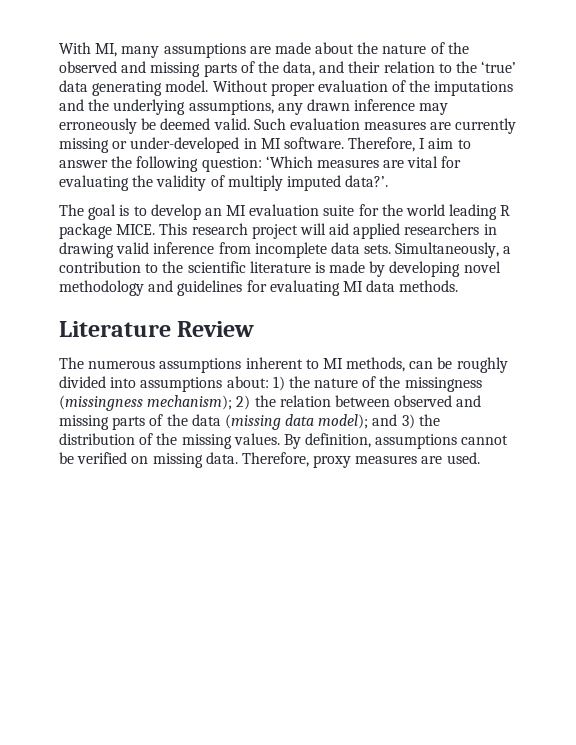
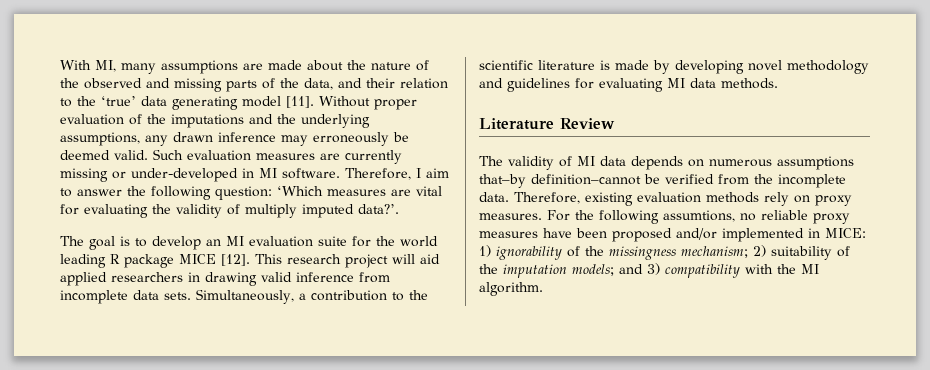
- With MI, many assumptions are made about the nature of the observed and missing parts of the data, and their relation to the ‘true’ data generating model.
+ With MI, many assumptions are made about the nature of the observed and missing parts of the data, and their relation to the ‘true’ data generating model [11].
- The goal is to develop an MI evaluation suite for the world leading R package MICE.
+ The goal is to develop an MI evaluation suite for the world leading R package MICE [12].
- The numerous assumptions inherent to MI methods, can be roughly divided into assumptions about: 1) the nature of the missingness (missingness mechanism); 2) the relation between observed and missing parts of the data (missing data model); and 3) the distribution of the missing values. By definition, assumptions cannot be verified on missing data. Therefore, proxy measures are used.
+ The validity of MI data depends on numerous assumptions that–by definition–cannot be verified from the incomplete data. Therefore, existing evaluation methods rely on proxy measures. For the following assumtions, no reliable proxy measures have been proposed and/or implemented in MICE: 1) ignorability of the missingness mechanism; 2) suitability of the imputation models; and 3) compatibility with the MI algorithm.

